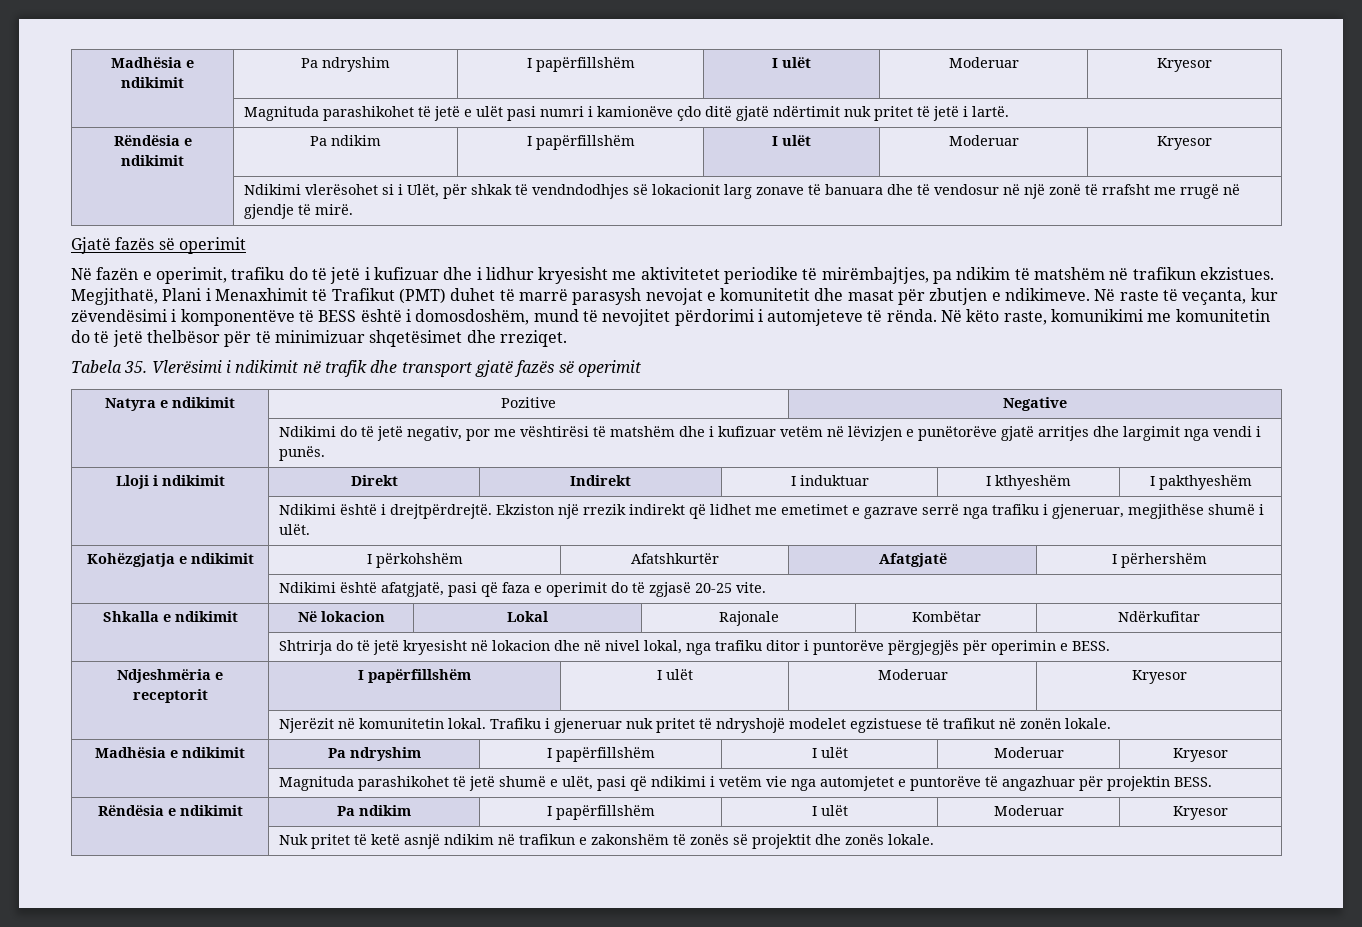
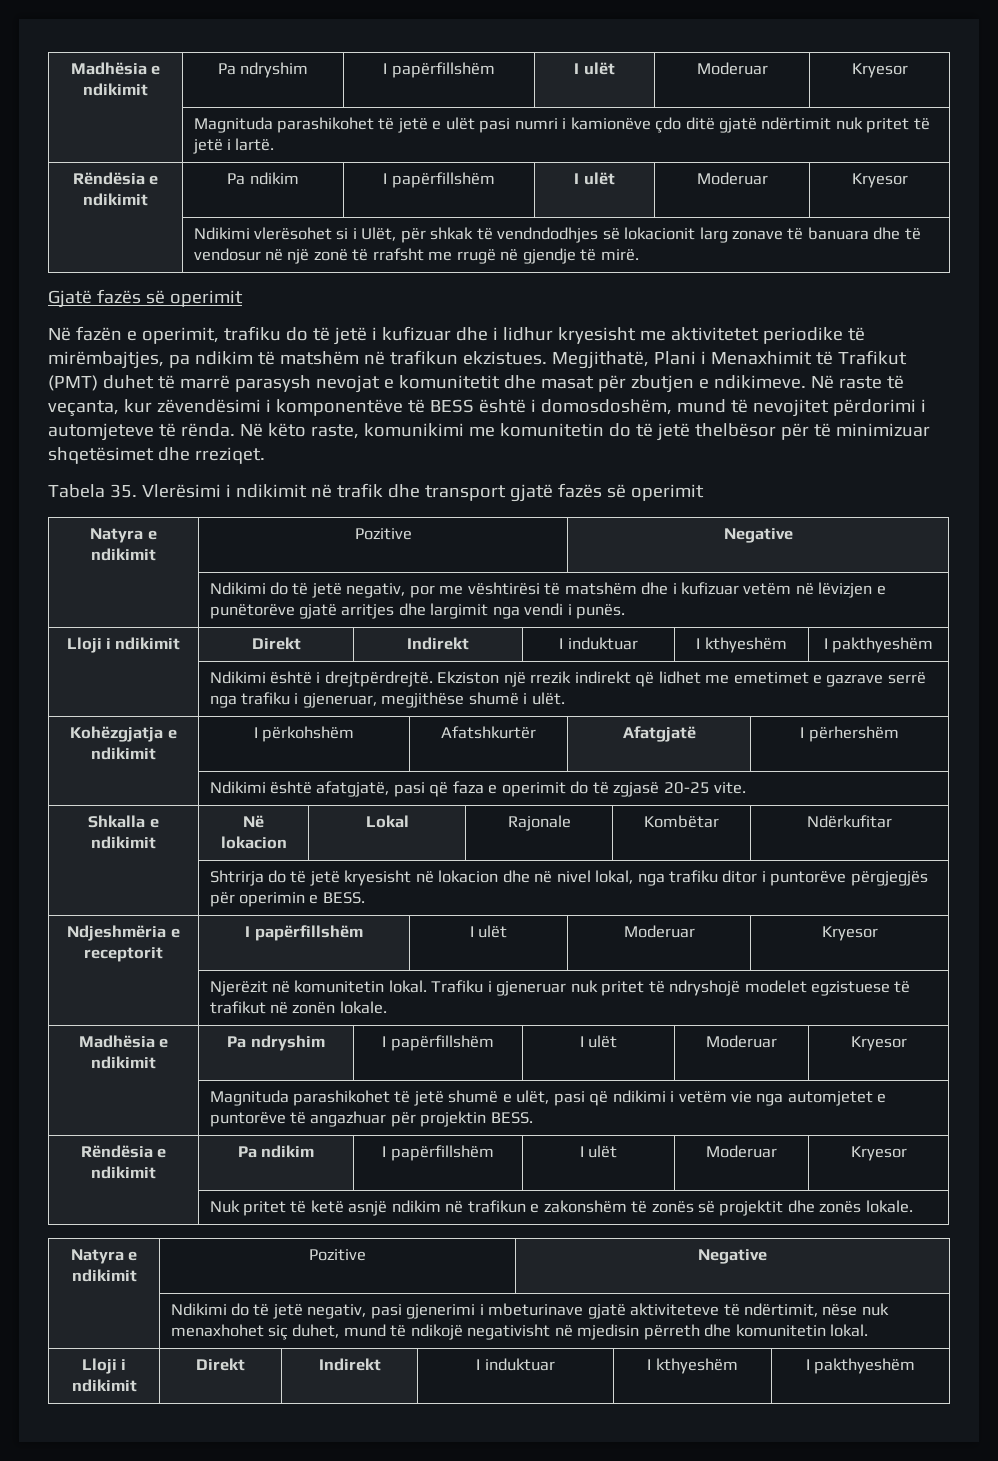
  | Nuk pritet të ketë asnjë ndikim në trafikun e zakonshëm të zonës së projektit dhe zonës lokale.
+ Natyra e ndikimit | Pozitive | Negative
+ | Ndikimi do të jetë negativ, pasi gjenerimi i mbeturinave gjatë aktiviteteve të ndërtimit, nëse nuk menaxhohet siç duhet, mund të ndikojë negativisht në mjedisin përreth dhe komunitetin lokal.
+ Lloji i ndikimit | Direkt | Indirekt | I induktuar | I kthyeshëm | I pakthyeshëm

